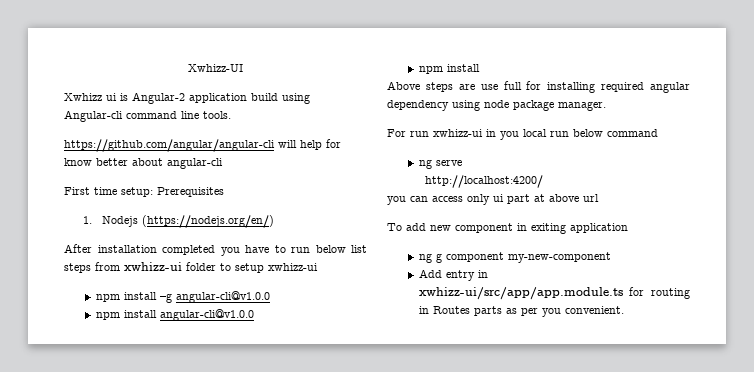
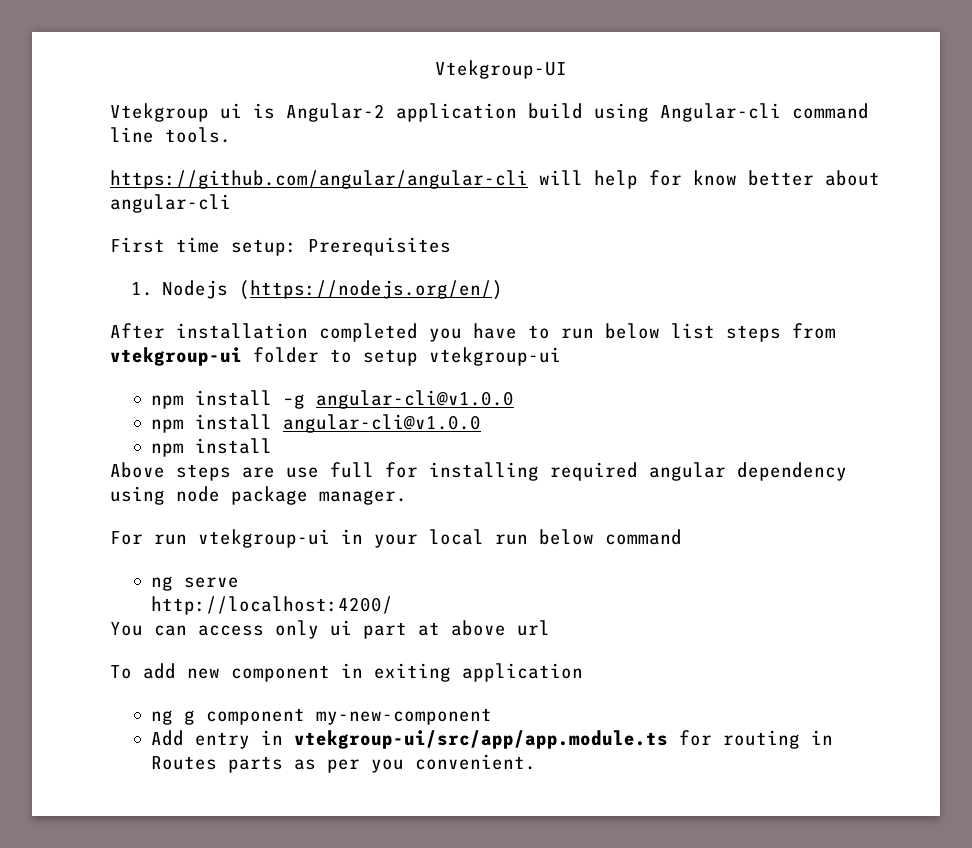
- Xwhizz-UI
- Xwhizz ui is Angular-2 application build using Angular-cli command line tools.
+ Vtekgroup-UI
+ Vtekgroup ui is Angular-2 application build using Angular-cli command line tools.
- After installation completed you have to run below list steps from xwhizz-ui folder to setup xwhizz-ui
+ After installation completed you have to run below list steps from vtekgroup-ui folder to setup vtekgroup-ui
- For run xwhizz-ui in you local run below command
+ For run vtekgroup-ui in your local run below command
- you can access only ui part at above url
+ You can access only ui part at above url
- Add entry in xwhizz-ui/src/app/app.module.ts for routing in Routes parts as per you convenient.
+ Add entry in vtekgroup-ui/src/app/app.module.ts for routing in Routes parts as per you convenient.

